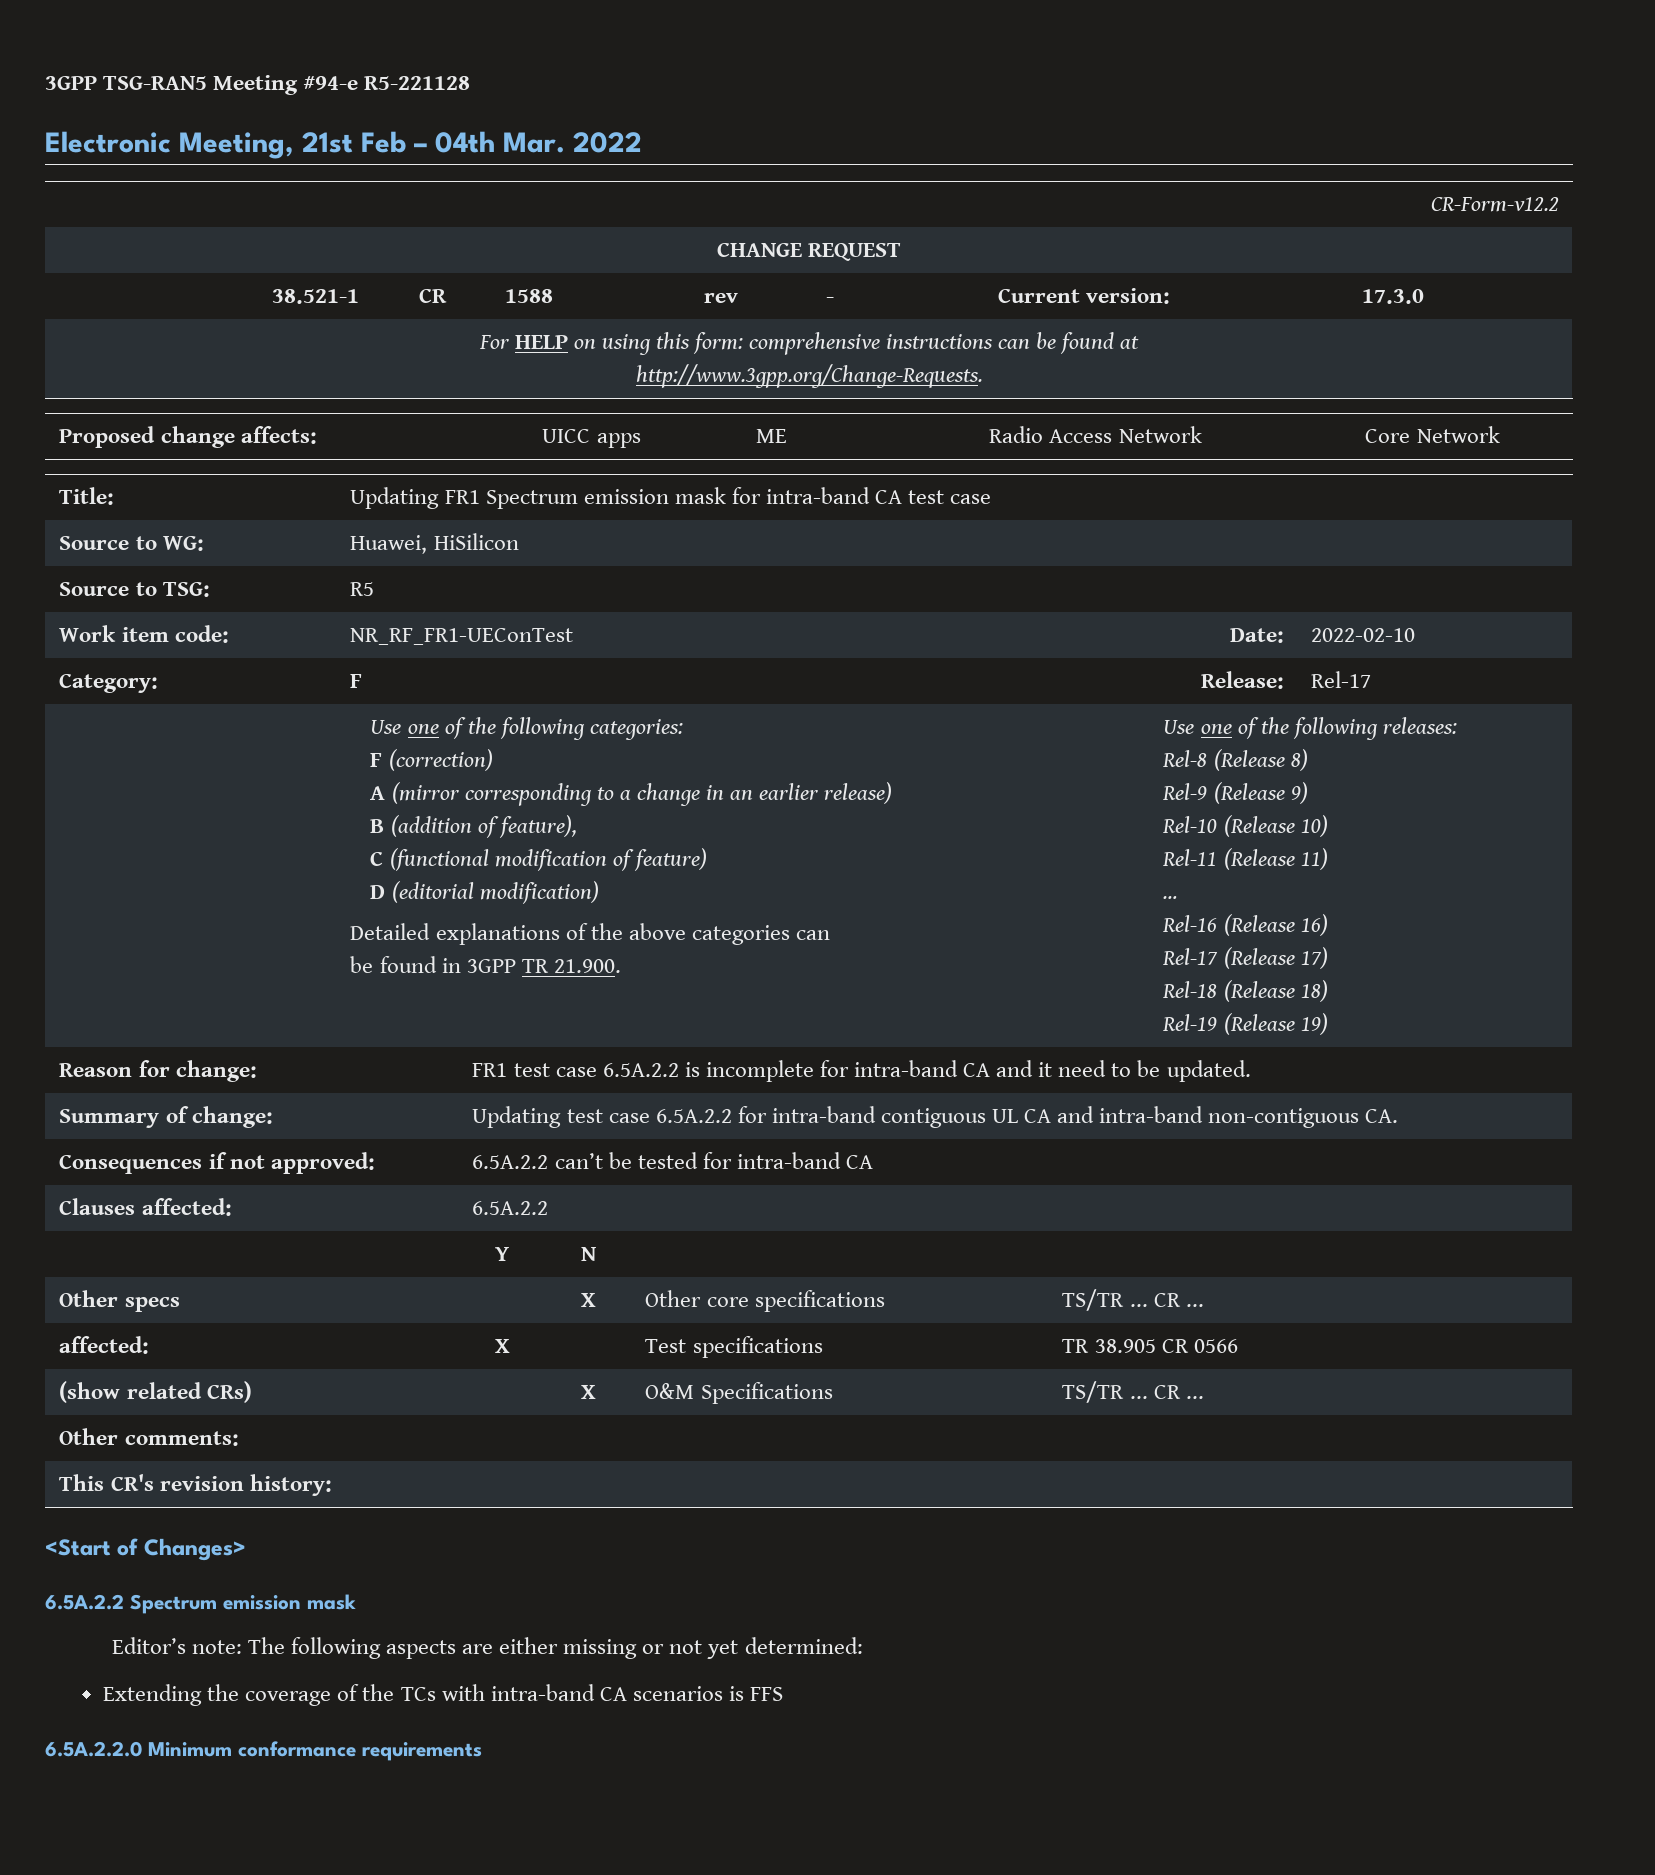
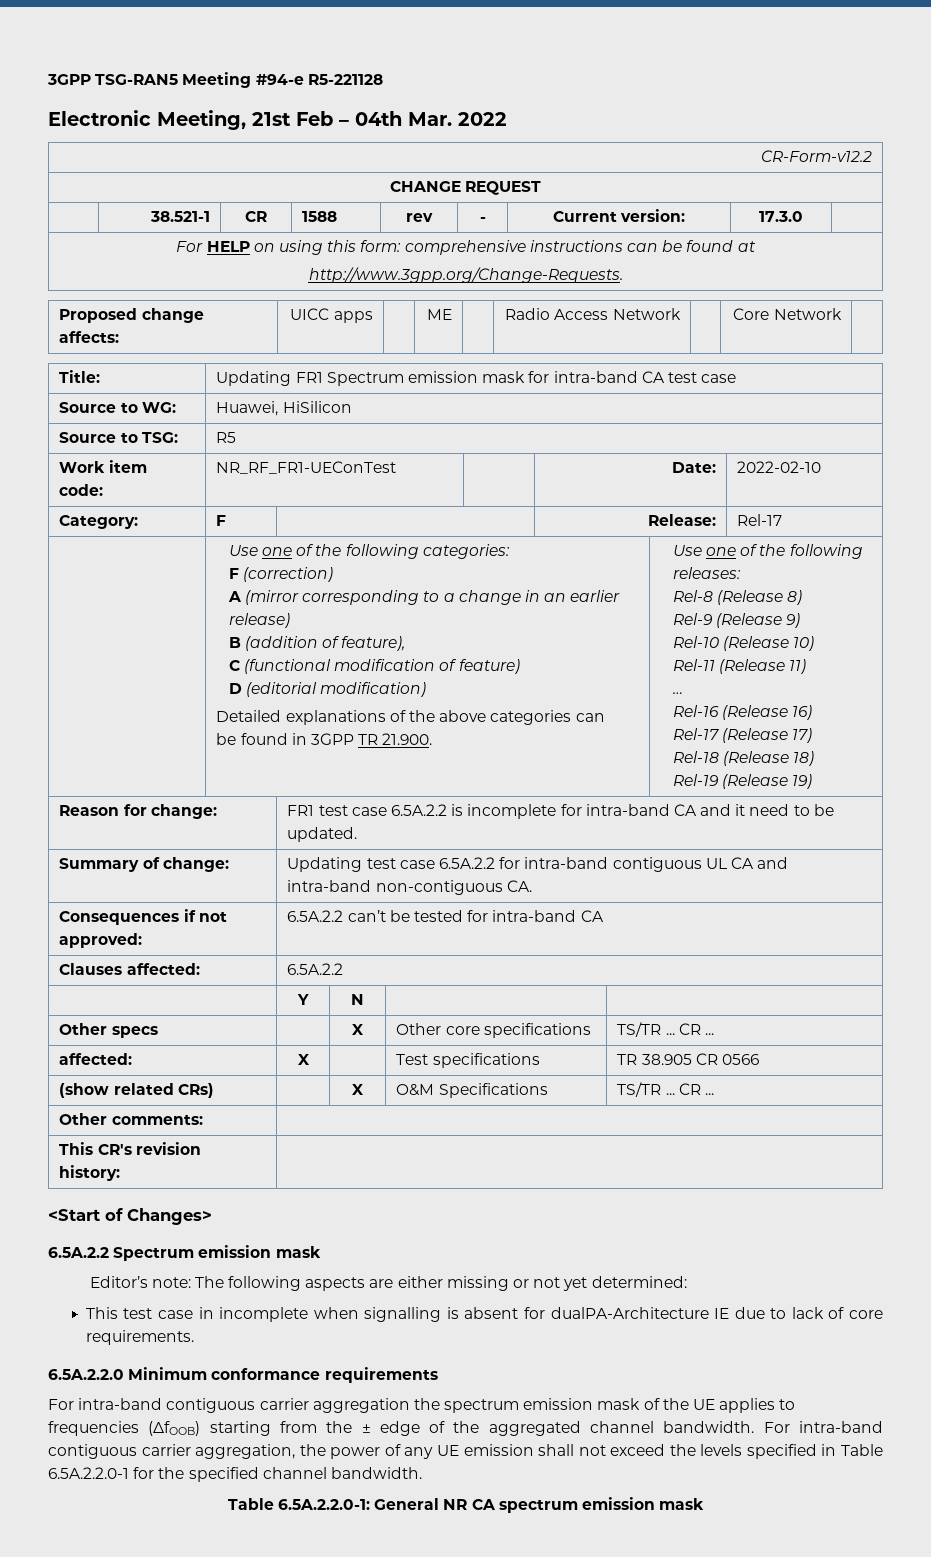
- Extending the coverage of the TCs with intra-band CA scenarios is FFS
+ This test case in incomplete when signalling is absent for dualPA-Architecture IE due to lack of core requirements.
  6.5A.2.2.0 Minimum conformance requirements
+ For intra-band contiguous carrier aggregation the spectrum emission mask of the UE applies to frequencies (ΔfOOB) starting from the ± edge of the aggregated channel bandwidth. For intra-band contiguous carrier aggregation, the power of any UE emission shall not exceed the levels specified in Table 6.5A.2.2.0-1 for the specified channel bandwidth.
+ Table 6.5A.2.2.0-1: General NR CA spectrum emission mask

